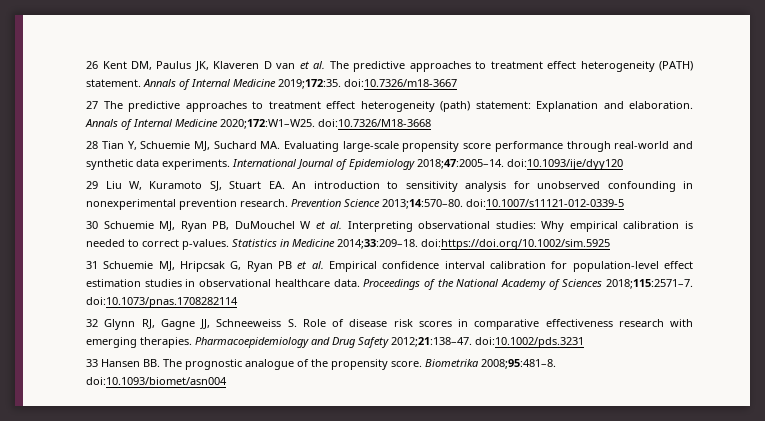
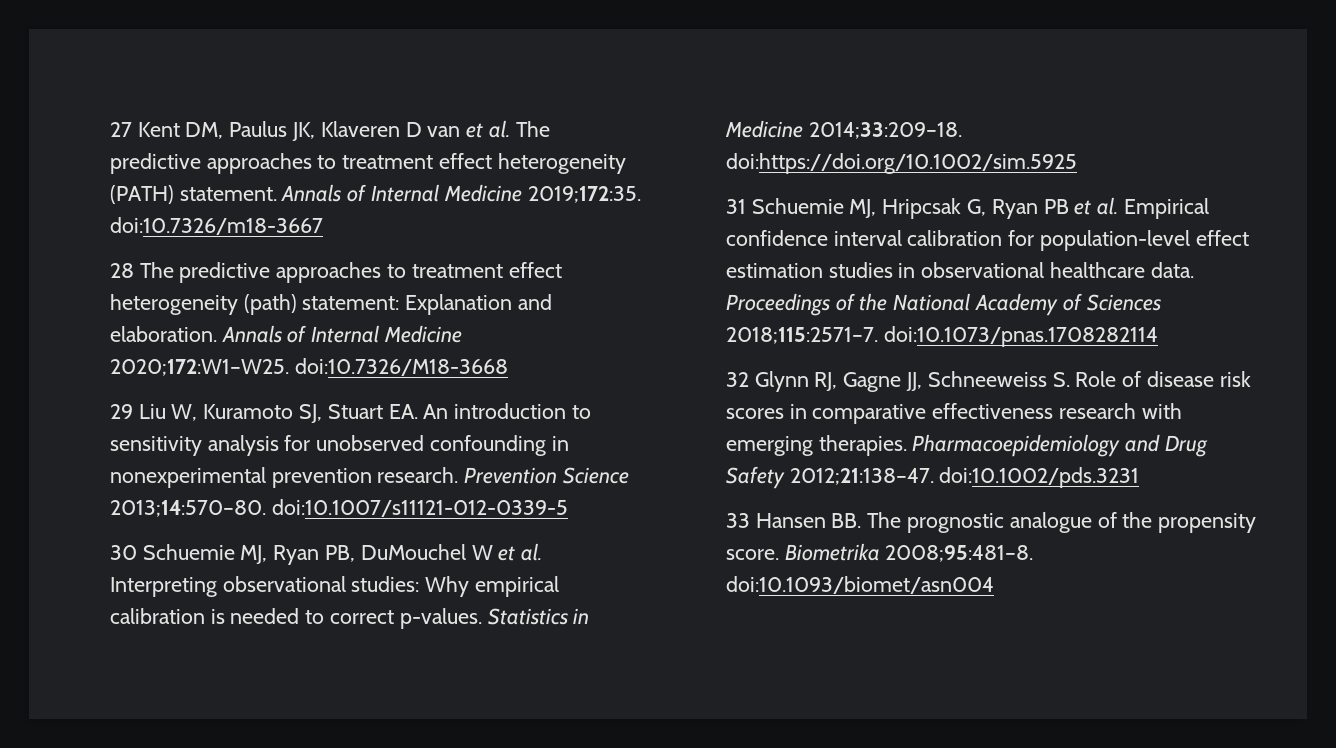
- 26 Kent DM, Paulus JK, Klaveren D van et al. The predictive approaches to treatment effect heterogeneity (PATH) statement.
+ 27 Kent DM, Paulus JK, Klaveren D van et al. The predictive approaches to treatment effect heterogeneity (PATH) statement.
- 27 The predictive approaches to treatment effect heterogeneity (path) statement: Explanation and elaboration.
+ 28 The predictive approaches to treatment effect heterogeneity (path) statement: Explanation and elaboration.
- 28 Tian Y, Schuemie MJ, Suchard MA. Evaluating large-scale propensity score performance through real-world and synthetic data experiments. International Journal of Epidemiology 2018;47:2005–14. doi:10.1093/ije/dyy120

